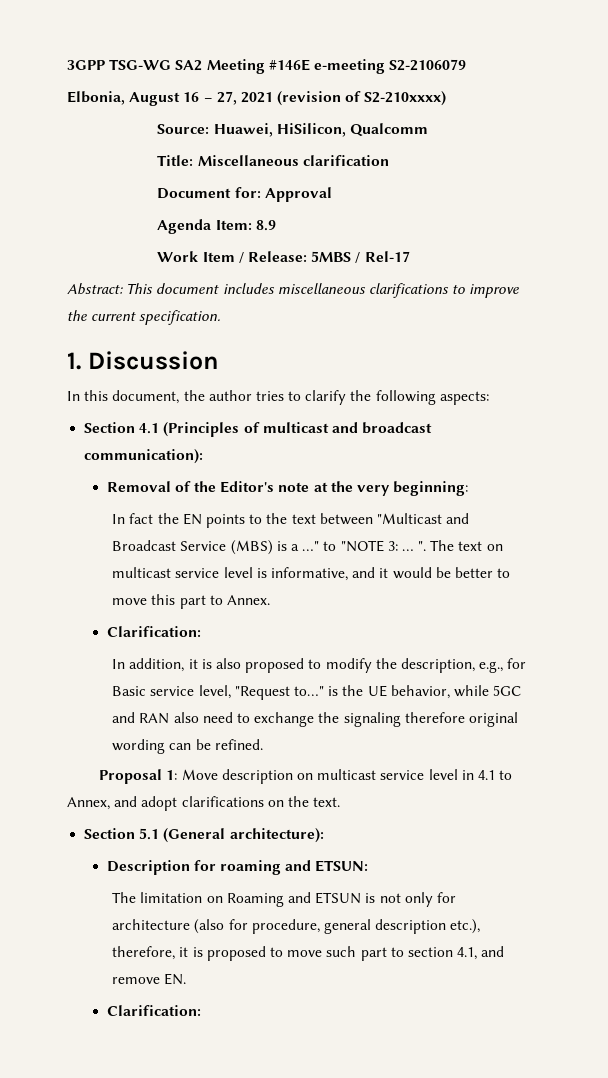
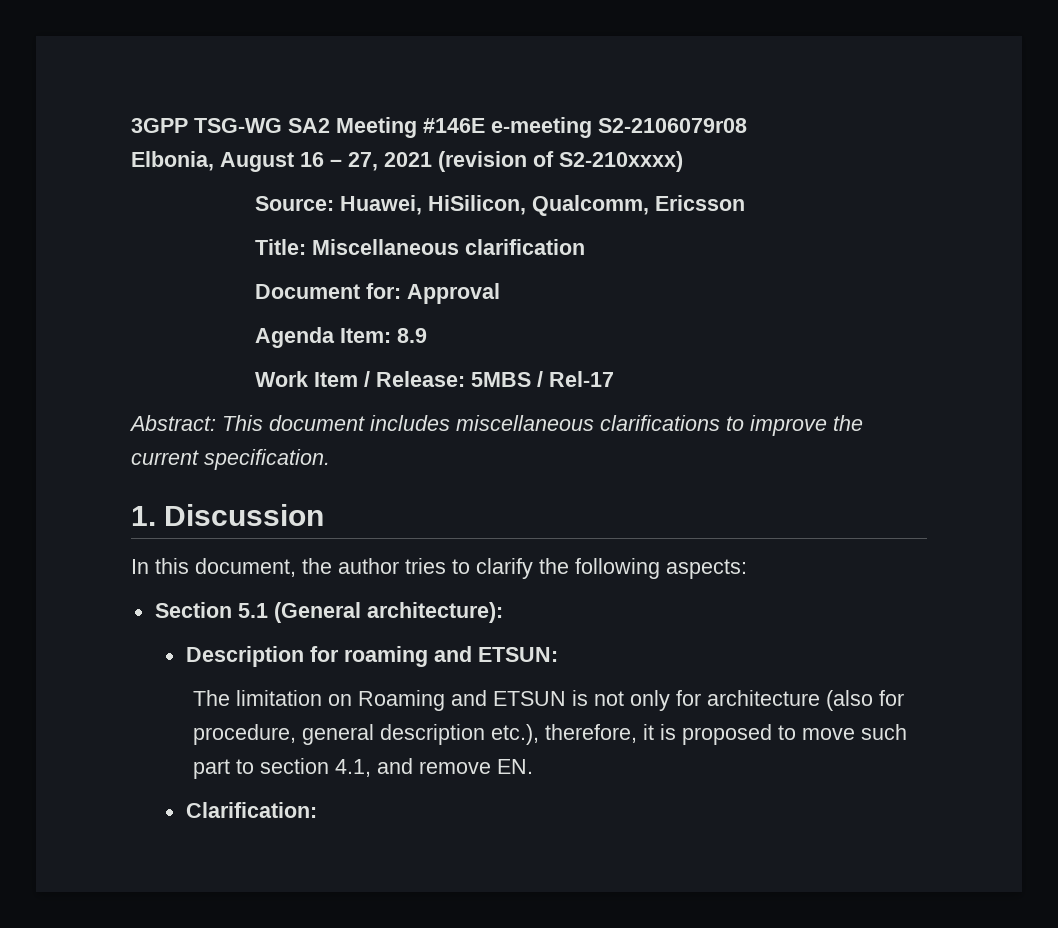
- 3GPP TSG-WG SA2 Meeting #146E e-meeting S2-2106079
+ 3GPP TSG-WG SA2 Meeting #146E e-meeting S2-2106079r08
- Source: Huawei, HiSilicon, Qualcomm
+ Source: Huawei, HiSilicon, Qualcomm, Ericsson
- Section 4.1 (Principles of multicast and broadcast communication):
- Removal of the Editor's note at the very beginning:
- In fact the EN points to the text between "Multicast and Broadcast Service (MBS) is a …" to "NOTE 3: … ". The text on multicast service level is informative, and it would be better to move this part to Annex.
- Clarification:
- In addition, it is also proposed to modify the description, e.g., for Basic service level, "Request to…" is the UE behavior, while 5GC and RAN also need to exchange the signaling therefore original wording can be refined.
- Proposal 1: Move description on multicast service level in 4.1 to Annex, and adopt clarifications on the text.

